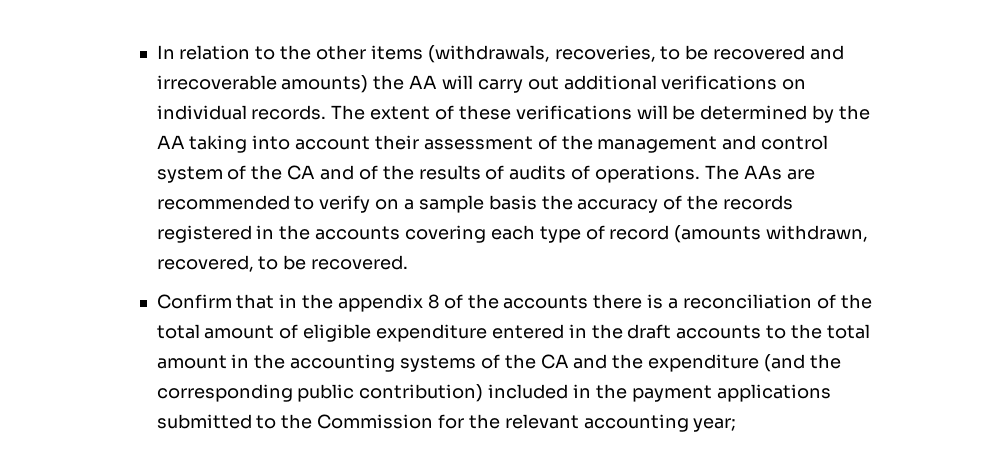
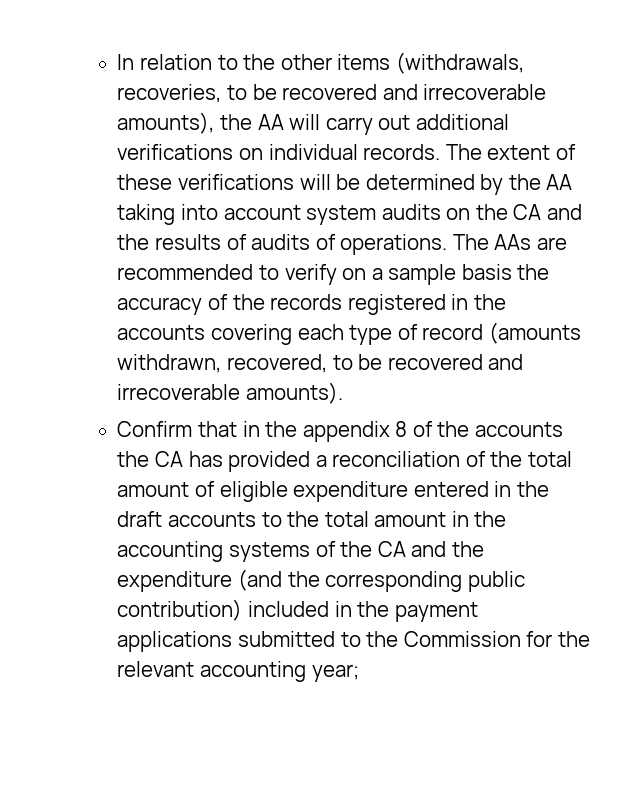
- In relation to the other items (withdrawals, recoveries, to be recovered and irrecoverable amounts) the AA will carry out additional verifications on individual records.
+ In relation to the other items (withdrawals, recoveries, to be recovered and irrecoverable amounts), the AA will carry out additional verifications on individual records.
- The extent of these verifications will be determined by the AA taking into account their assessment of the management and control system of the CA and of the results of audits of operations.
+ The extent of these verifications will be determined by the AA taking into account system audits on the CA and the results of audits of operations.
- The AAs are recommended to verify on a sample basis the accuracy of the records registered in the accounts covering each type of record (amounts withdrawn, recovered, to be recovered.
+ The AAs are recommended to verify on a sample basis the accuracy of the records registered in the accounts covering each type of record (amounts withdrawn, recovered, to be recovered and irrecoverable amounts).
- Confirm that in the appendix 8 of the accounts there is a reconciliation of the total amount of eligible expenditure entered in the draft accounts to the total amount in the accounting systems of the CA and the expenditure (and the corresponding public contribution) included in the payment applications submitted to the Commission for the relevant accounting year;
+ Confirm that in the appendix 8 of the accounts the CA has provided a reconciliation of the total amount of eligible expenditure entered in the draft accounts to the total amount in the accounting systems of the CA and the expenditure (and the corresponding public contribution) included in the payment applications submitted to the Commission for the relevant accounting year;

